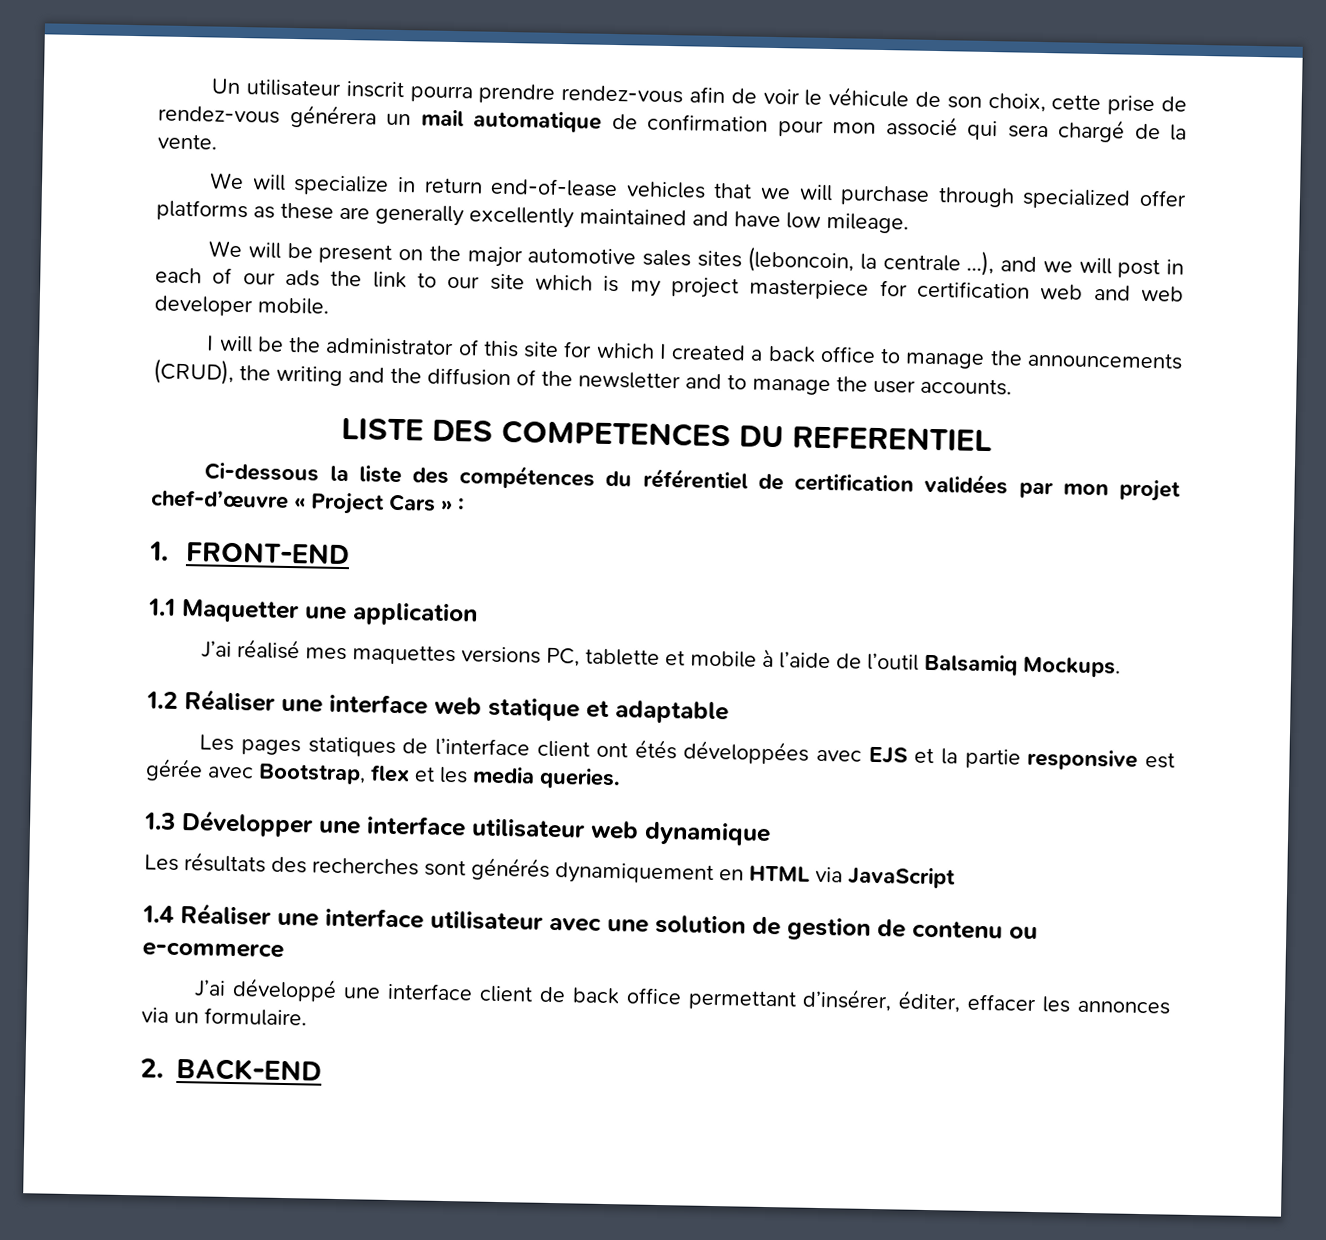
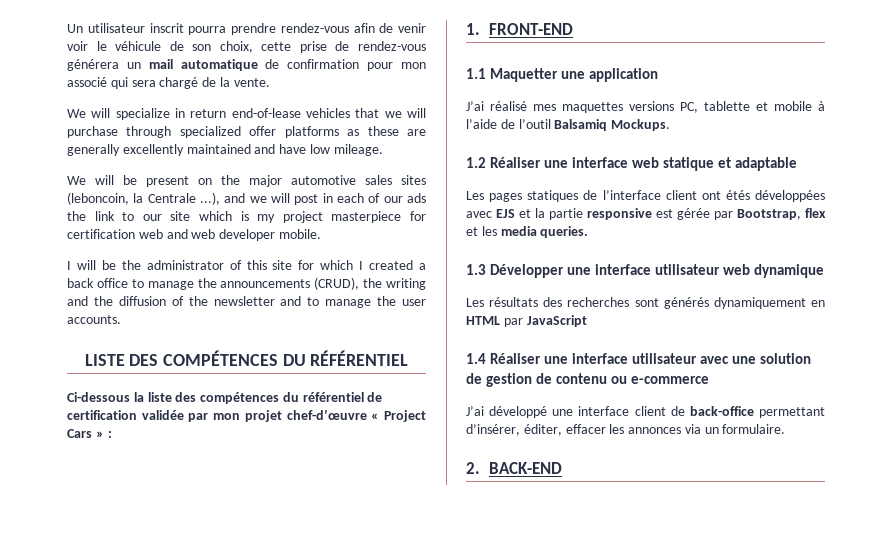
- Un utilisateur inscrit pourra prendre rendez-vous afin de voir le véhicule de son choix, cette prise de rendez-vous générera un mail automatique de confirmation pour mon associé qui sera chargé de la vente.
+ Un utilisateur inscrit pourra prendre rendez-vous afin de venir voir le véhicule de son choix, cette prise de rendez-vous générera un mail automatique de confirmation pour mon associé qui sera chargé de la vente.
- We will be present on the major automotive sales sites (leboncoin, la centrale ...), and we will post in each of our ads the link to our site which is my project masterpiece for certification web and web developer mobile.
+ We will be present on the major automotive sales sites (leboncoin, la Centrale ...), and we will post in each of our ads the link to our site which is my project masterpiece for certification web and web developer mobile.
- LISTE DES COMPETENCES DU REFERENTIEL
+ LISTE DES COMPÉTENCES DU RÉFÉRENTIEL
- Ci-dessous la liste des compétences du référentiel de certification validées par mon projet chef-d’œuvre « Project Cars » :
+ Ci-dessous la liste des compétences du référentiel de certification validée par mon projet chef-d’œuvre « Project Cars » :
- Les pages statiques de l’interface client ont étés développées avec EJS et la partie responsive est gérée avec Bootstrap, flex et les media queries.
+ Les pages statiques de l’interface client ont étés développées avec EJS et la partie responsive est gérée par Bootstrap, flex et les media queries.
- Les résultats des recherches sont générés dynamiquement en HTML via JavaScript
+ Les résultats des recherches sont générés dynamiquement en HTML par JavaScript
- J’ai développé une interface client de back office permettant d’insérer, éditer, effacer les annonces via un formulaire.
+ J’ai développé une interface client de back-office permettant d’insérer, éditer, effacer les annonces via un formulaire.

